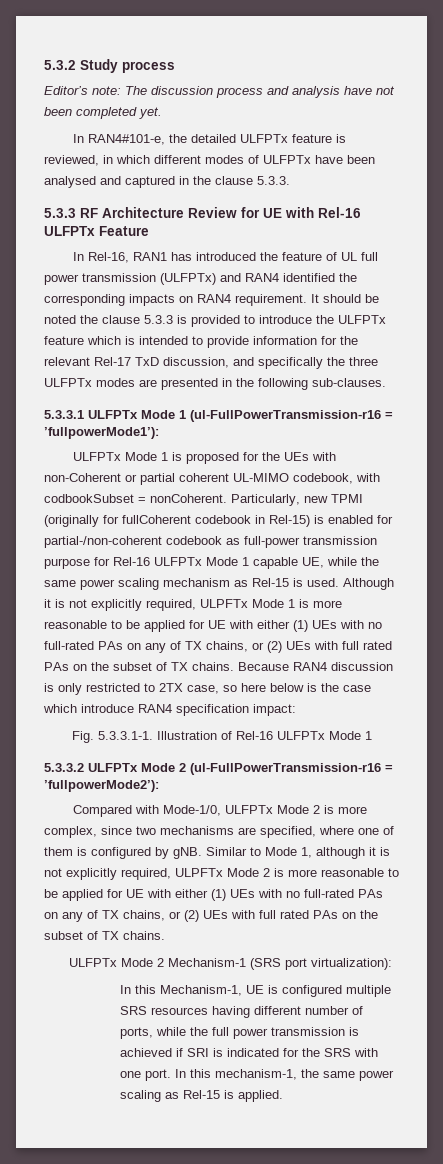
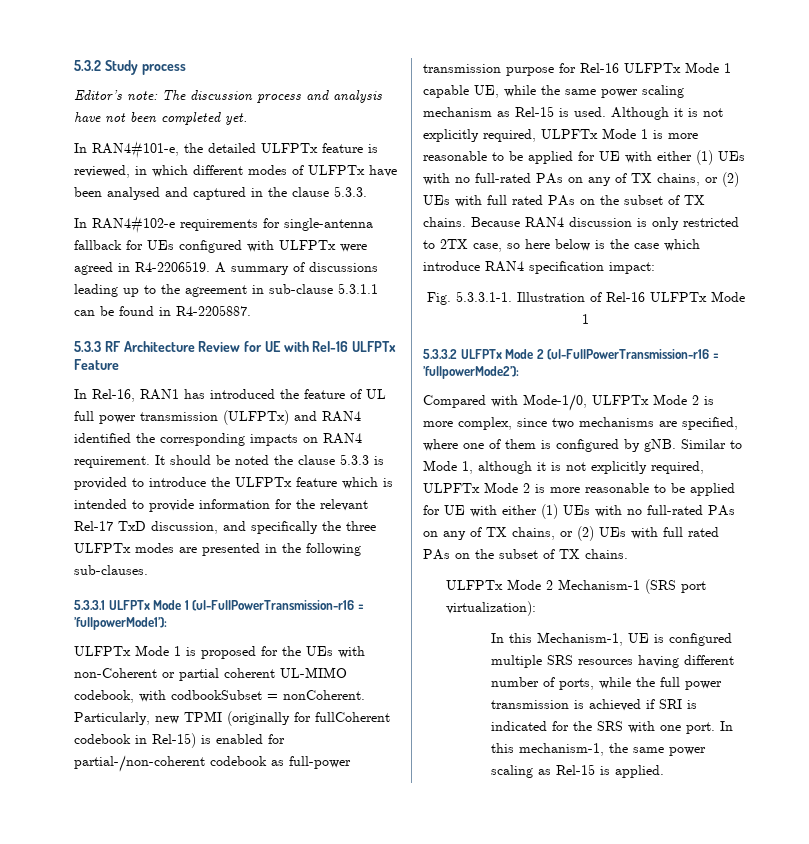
+ In RAN4#102-e requirements for single-antenna fallback for UEs configured with ULFPTx were agreed in R4-2206519. A summary of discussions leading up to the agreement in sub-clause 5.3.1.1 can be found in R4-2205887.

